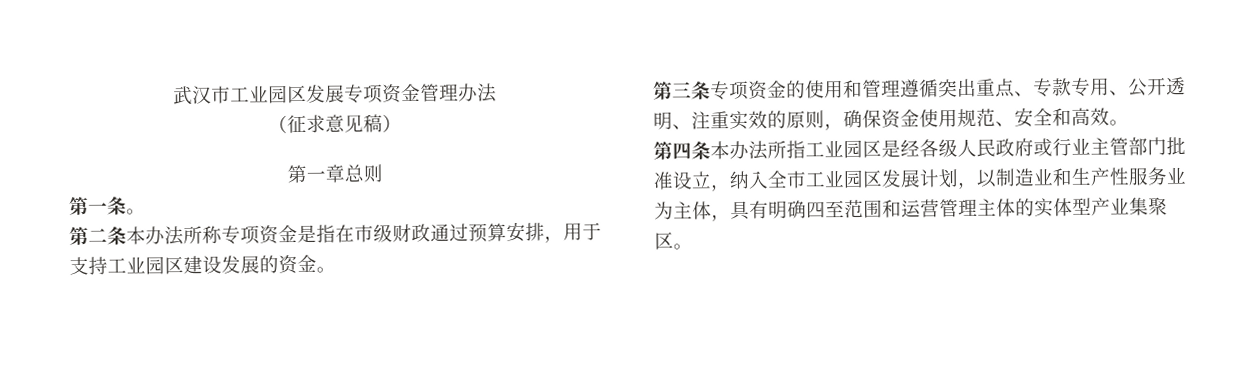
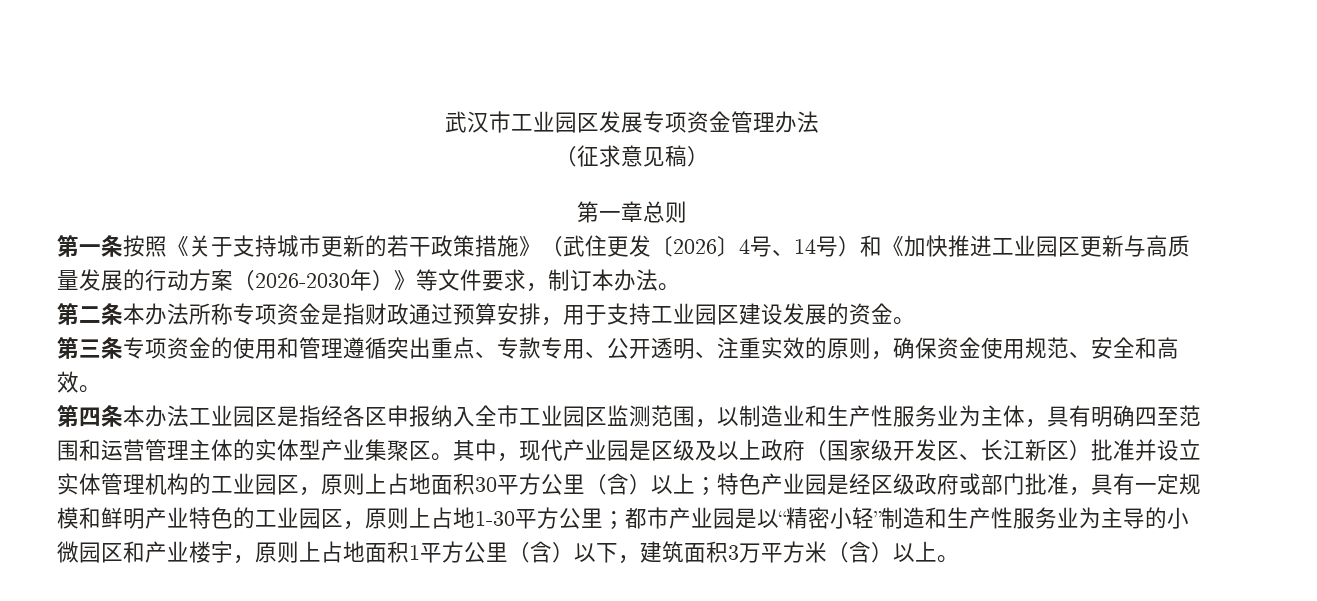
- 第一条。
+ 第一条按照《关于支持城市更新的若干政策措施》（武住更发〔2026〕4号、14号）和《加快推进工业园区更新与高质量发展的行动方案（2026-2030年）》等文件要求，制订本办法。
- 第二条本办法所称专项资金是指在市级财政通过预算安排，用于支持工业园区建设发展的资金。
+ 第二条本办法所称专项资金是指财政通过预算安排，用于支持工业园区建设发展的资金。
- 第四条本办法所指工业园区是经各级人民政府或行业主管部门批准设立，纳入全市工业园区发展计划，以制造业和生产性服务业为主体，具有明确四至范围和运营管理主体的实体型产业集聚区。
+ 第四条本办法工业园区是指经各区申报纳入全市工业园区监测范围，以制造业和生产性服务业为主体，具有明确四至范围和运营管理主体的实体型产业集聚区。
+ 其中，现代产业园是区级及以上政府（国家级开发区、长江新区）批准并设立实体管理机构的工业园区，原则上占地面积30平方公里（含）以上；特色产业园是经区级政府或部门批准，具有一定规模和鲜明产业特色的工业园区，原则上占地1-30平方公里；都市产业园是以“精密小轻”制造和生产性服务业为主导的小微园区和产业楼宇，原则上占地面积1平方公里（含）以下，建筑面积3万平方米（含）以上。

